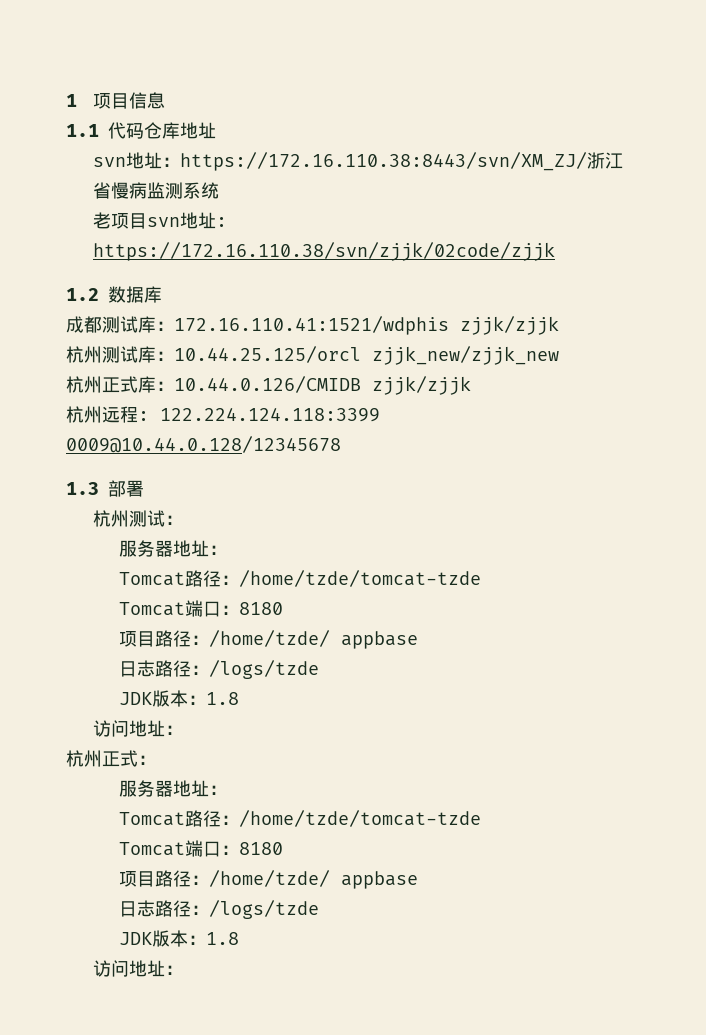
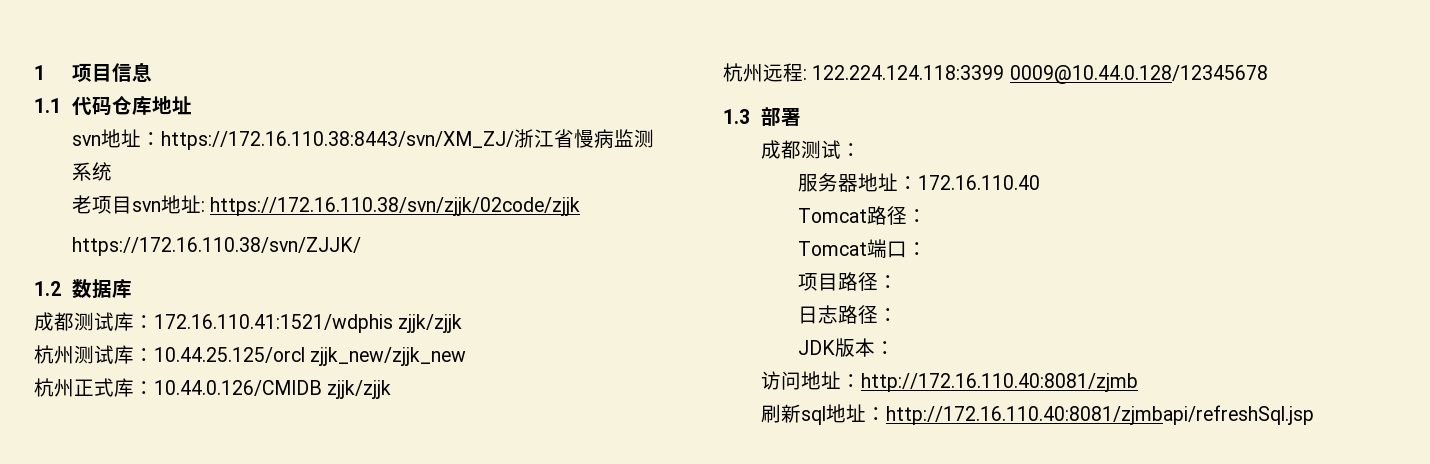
+ https://172.16.110.38/svn/ZJJK/
- 杭州测试：
- 服务器地址：
- Tomcat路径：/home/tzde/tomcat-tzde
- Tomcat端口：8180
- 项目路径：/home/tzde/ appbase
- 日志路径：/logs/tzde
- JDK版本：1.8
- 访问地址：
- 杭州正式：
- 服务器地址：
- Tomcat路径：/home/tzde/tomcat-tzde
- Tomcat端口：8180
- 项目路径：/home/tzde/ appbase
- 日志路径：/logs/tzde
- JDK版本：1.8
- 访问地址：
+ 成都测试：
+ 服务器地址：172.16.110.40
+ Tomcat路径：
+ Tomcat端口：
+ 项目路径：
+ 日志路径：
+ JDK版本：
+ 访问地址：http://172.16.110.40:8081/zjmb
+ 刷新sql地址：http://172.16.110.40:8081/zjmbapi/refreshSql.jsp

